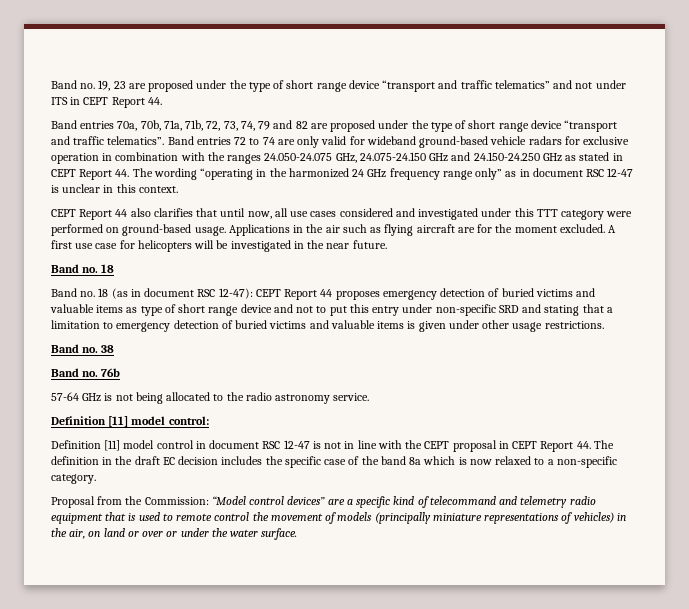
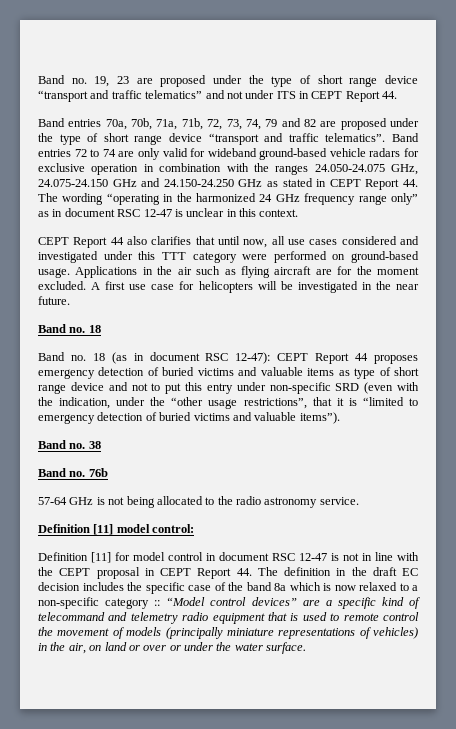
- Band no. 18 (as in document RSC 12-47): CEPT Report 44 proposes emergency detection of buried victims and valuable items as type of short range device and not to put this entry under non-specific SRD and stating that a limitation to emergency detection of buried victims and valuable items is given under other usage restrictions.
+ Band no. 18 (as in document RSC 12-47): CEPT Report 44 proposes emergency detection of buried victims and valuable items as type of short range device and not to put this entry under non-specific SRD (even with the indication, under the “other usage restrictions”, that it is “limited to emergency detection of buried victims and valuable items”).
- Definition [11] model control in document RSC 12-47 is not in line with the CEPT proposal in CEPT Report 44. The definition in the draft EC decision includes the specific case of the band 8a which is now relaxed to a non-specific category.
- Proposal from the Commission:
+ Definition [11] for model control in document RSC 12-47 is not in line with the CEPT proposal in CEPT Report 44. The definition in the draft EC decision includes the specific case of the band 8a which is now relaxed to a non-specific category ::

